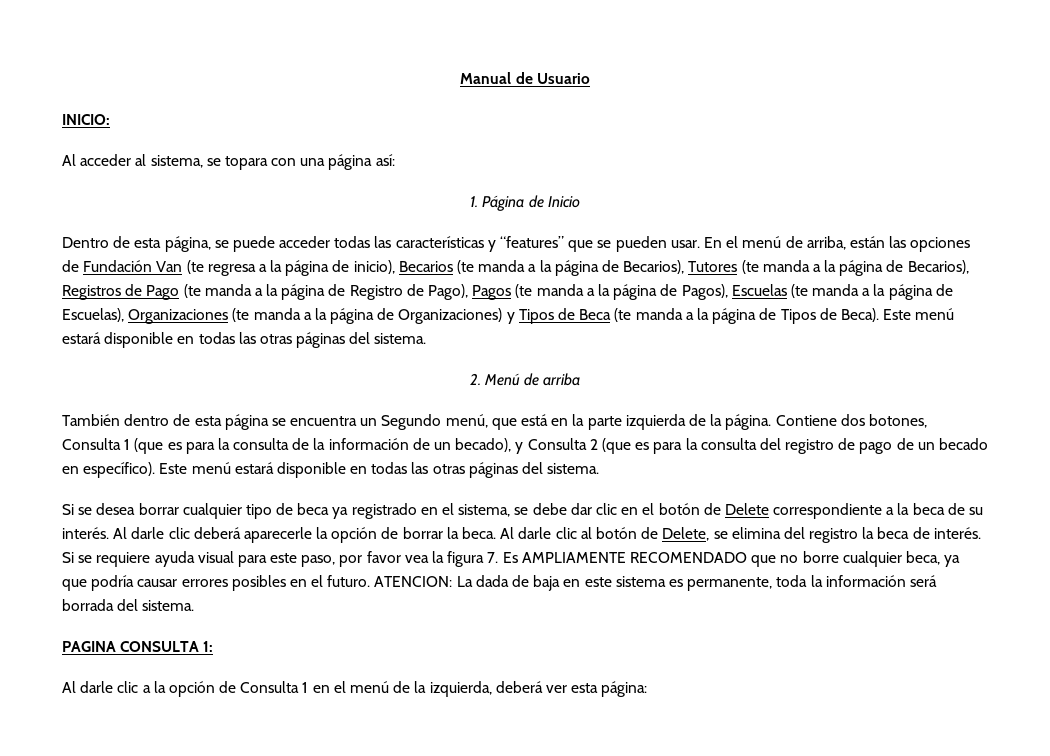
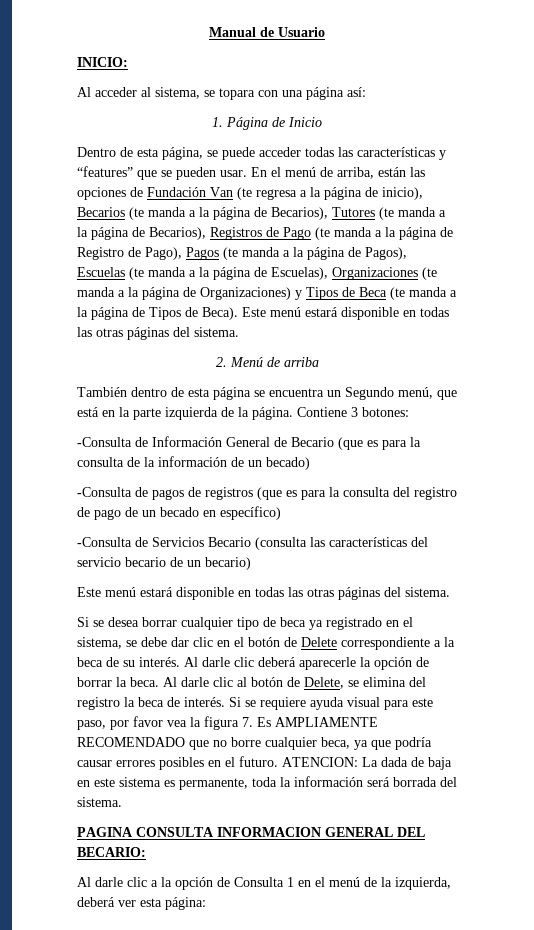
- Contiene dos botones, Consulta 1 (que es para la consulta de la información de un becado), y Consulta 2 (que es para la consulta del registro de pago de un becado en específico). Este menú estará disponible en todas las otras páginas del sistema.
+ Contiene 3 botones:
+ -Consulta de Información General de Becario (que es para la consulta de la información de un becado)
+ -Consulta de pagos de registros (que es para la consulta del registro de pago de un becado en específico)
+ -Consulta de Servicios Becario (consulta las características del servicio becario de un becario)
+ Este menú estará disponible en todas las otras páginas del sistema.
- PAGINA CONSULTA 1:
+ PAGINA CONSULTA INFORMACION GENERAL DEL BECARIO:

